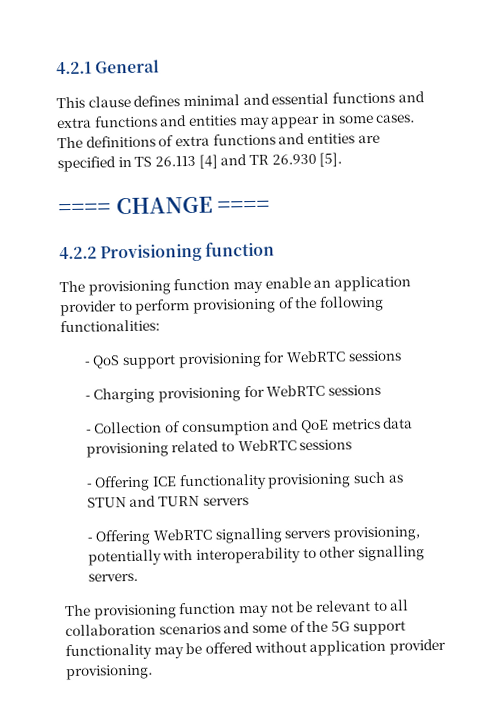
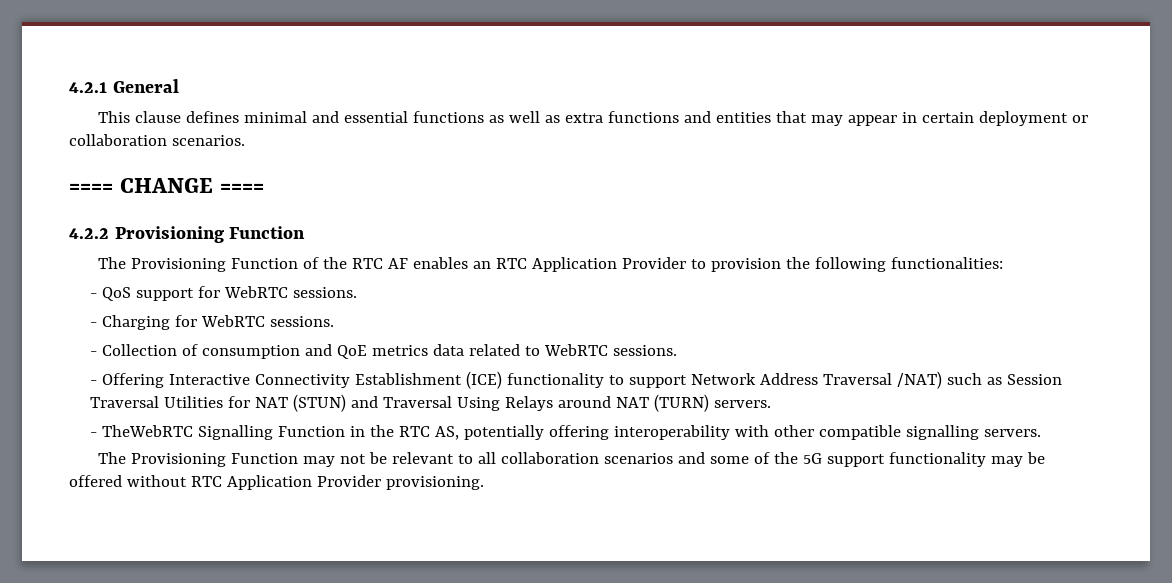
- This clause defines minimal and essential functions and extra functions and entities may appear in some cases. The definitions of extra functions and entities are specified in TS 26.113 [4] and TR 26.930 [5].
+ This clause defines minimal and essential functions as well as extra functions and entities that may appear in certain deployment or collaboration scenarios.
- 4.2.2 Provisioning function
- The provisioning function may enable an application provider to perform provisioning of the following functionalities:
+ 4.2.2 Provisioning Function
+ The Provisioning Function of the RTC AF enables an RTC Application Provider to provision the following functionalities:
- - QoS support provisioning for WebRTC sessions
+ - QoS support for WebRTC sessions.
- - Charging provisioning for WebRTC sessions
+ - Charging for WebRTC sessions.
- - Collection of consumption and QoE metrics data provisioning related to WebRTC sessions
- - Offering ICE functionality provisioning such as STUN and TURN servers
- - Offering WebRTC signalling servers provisioning, potentially with interoperability to other signalling servers.
+ - Collection of consumption and QoE metrics data related to WebRTC sessions.
+ - Offering Interactive Connectivity Establishment (ICE) functionality to support Network Address Traversal /NAT) such as Session Traversal Utilities for NAT (STUN) and Traversal Using Relays around NAT (TURN) servers.
+ - TheWebRTC Signalling Function in the RTC AS, potentially offering interoperability with other compatible signalling servers.
- The provisioning function may not be relevant to all collaboration scenarios and some of the 5G support functionality may be offered without application provider provisioning.
+ The Provisioning Function may not be relevant to all collaboration scenarios and some of the 5G support functionality may be offered without RTC Application Provider provisioning.

